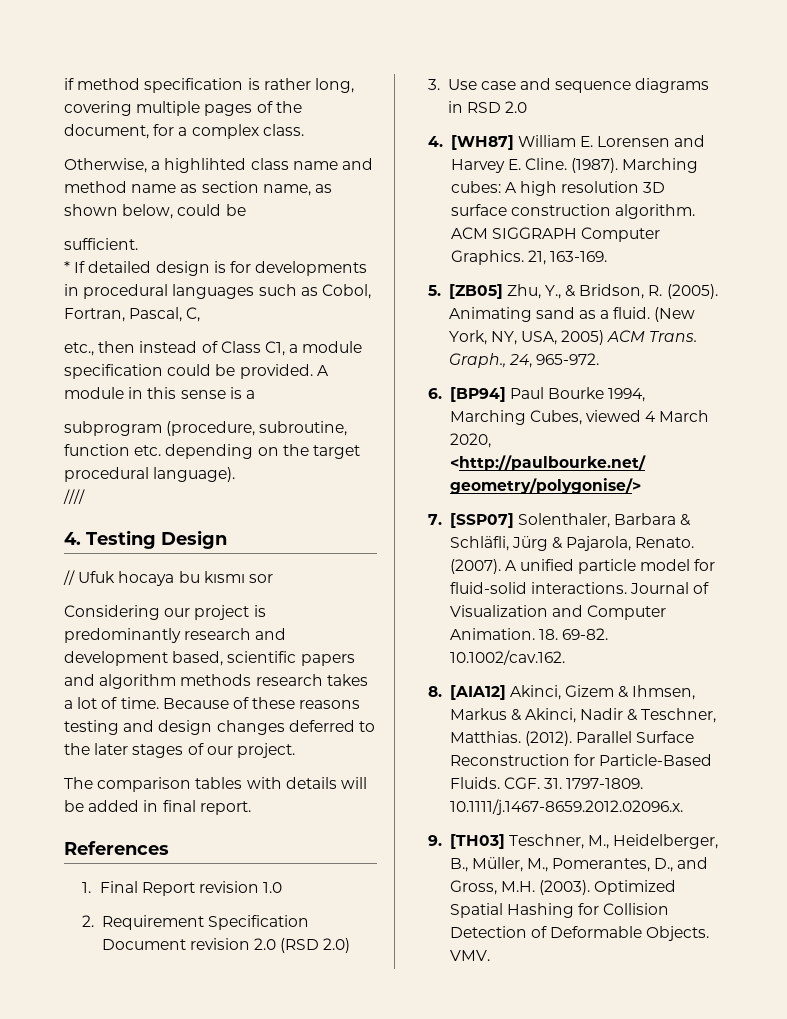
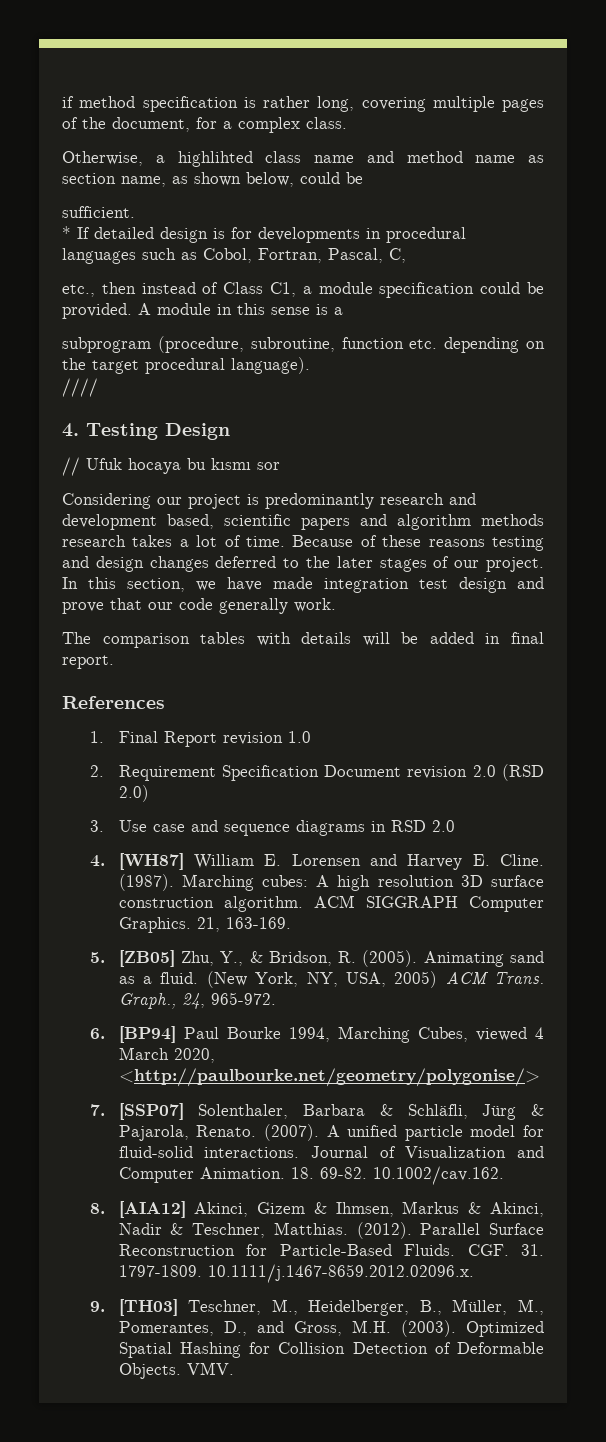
+ In this section, we have made integration test design and prove that our code generally work.

